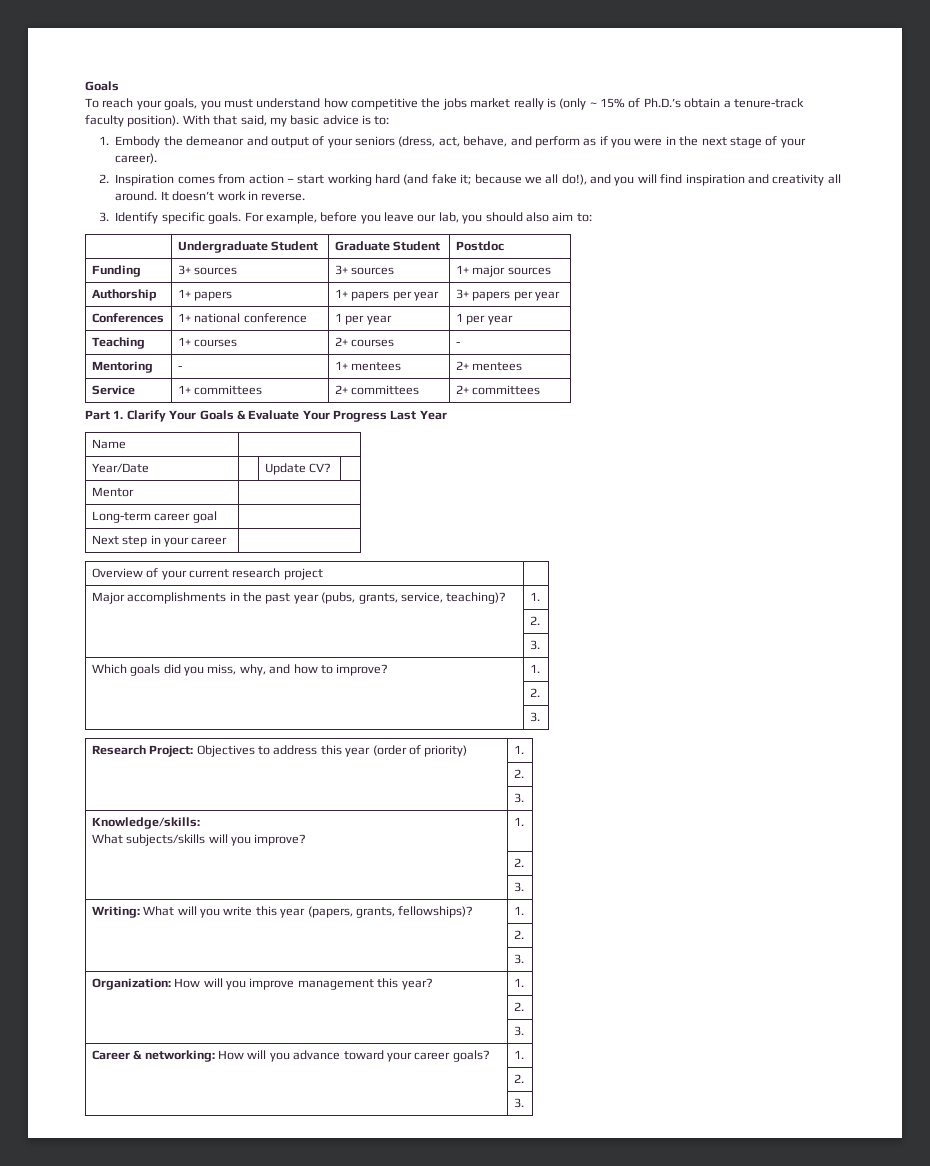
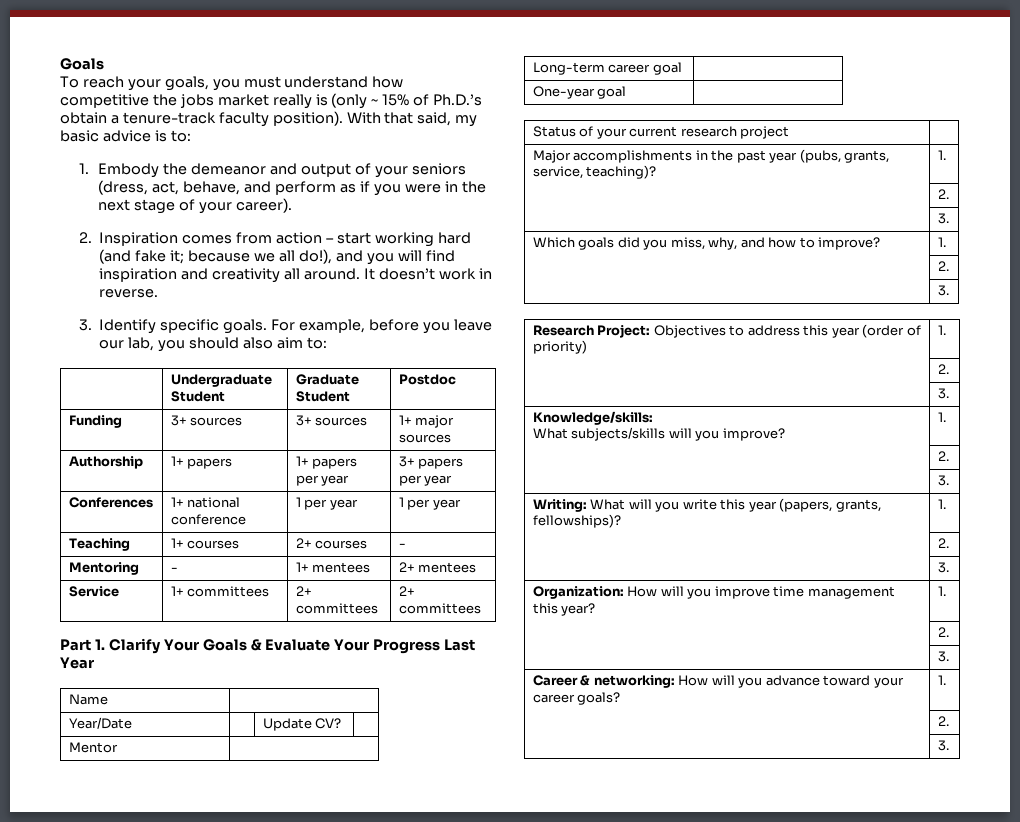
- Next step in your career |
- Overview of your current research project |
+ One-year goal |
+ Status of your current research project |
- Organization: How will you improve management this year? | 1.
+ Organization: How will you improve time management this year? | 1.

